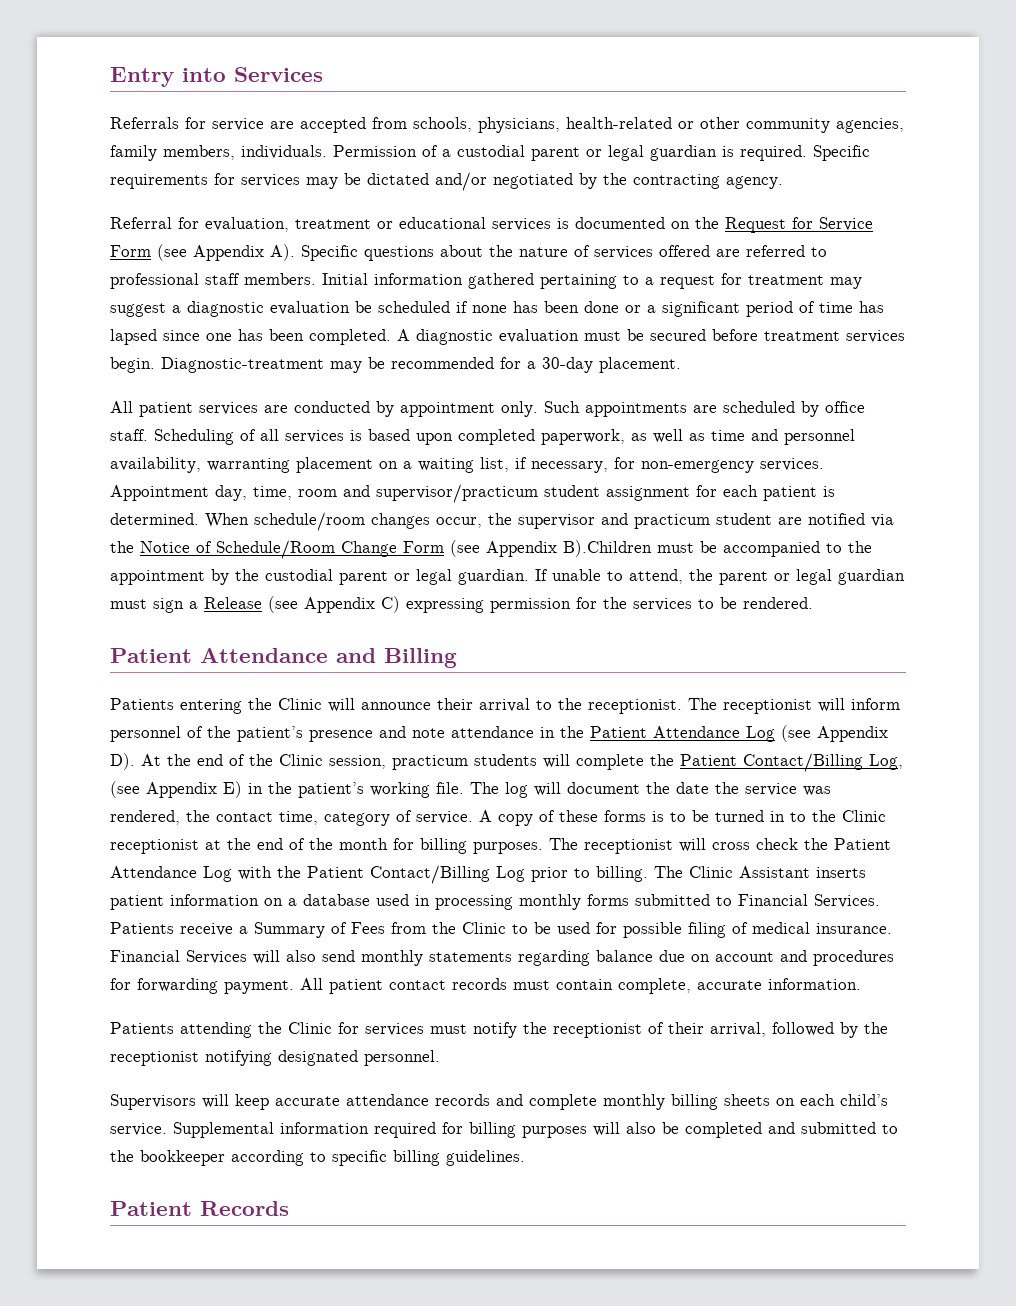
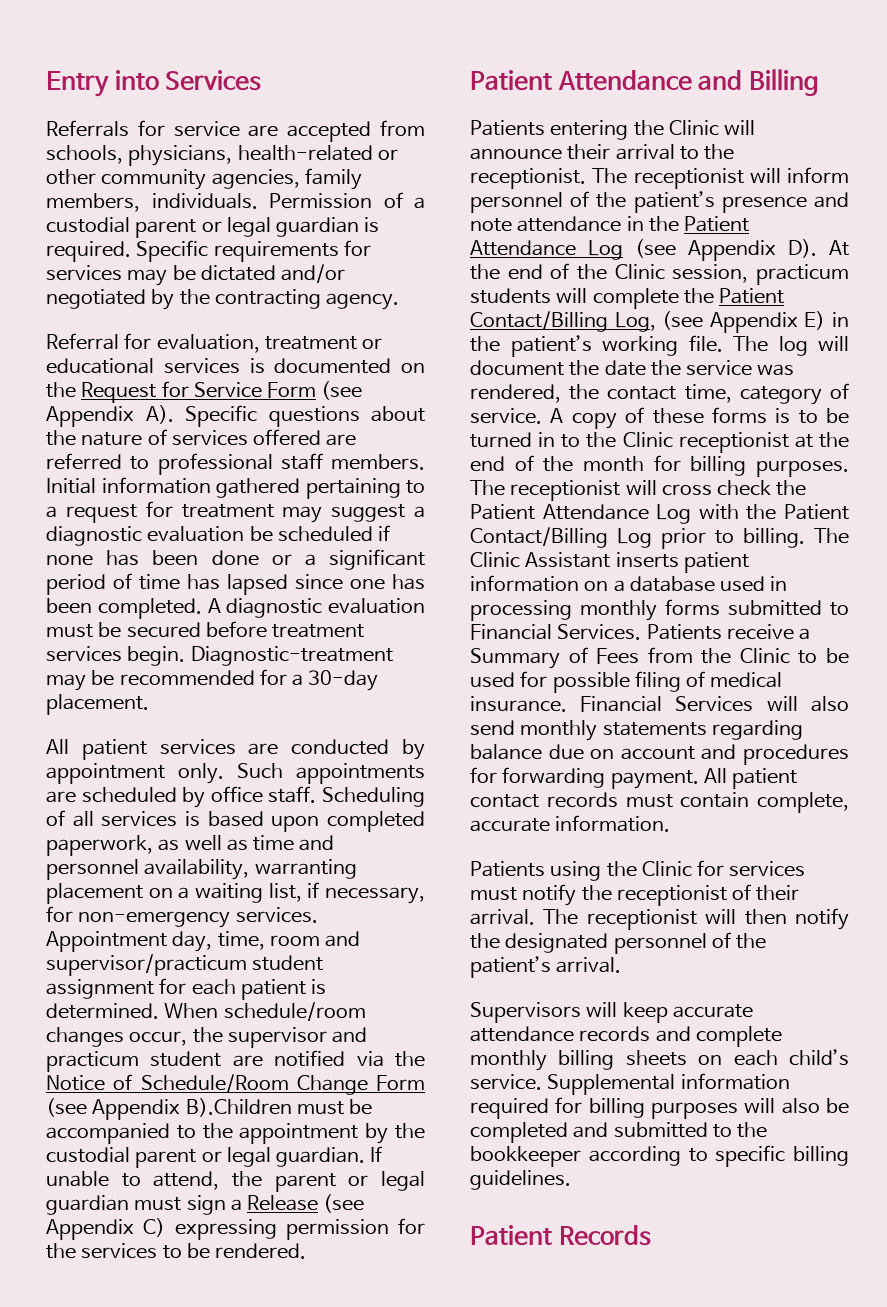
- Patients attending the Clinic for services must notify the receptionist of their arrival, followed by the receptionist notifying designated personnel.
+ Patients using the Clinic for services must notify the receptionist of their arrival. The receptionist will then notify the designated personnel of the patient’s arrival.

